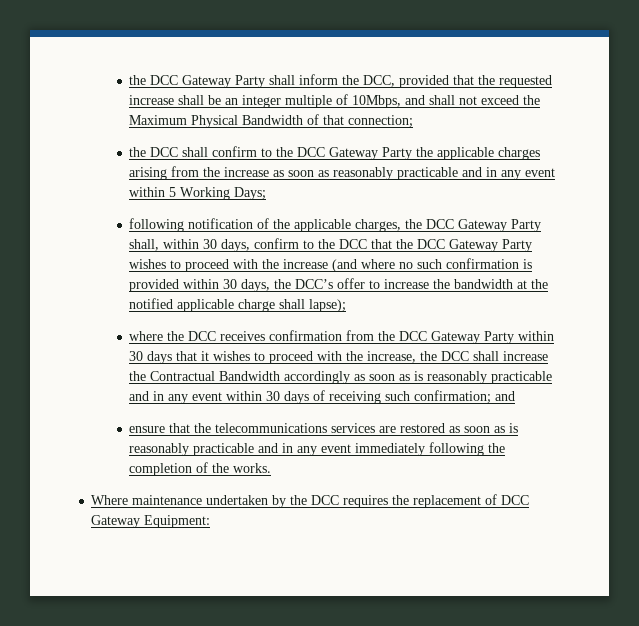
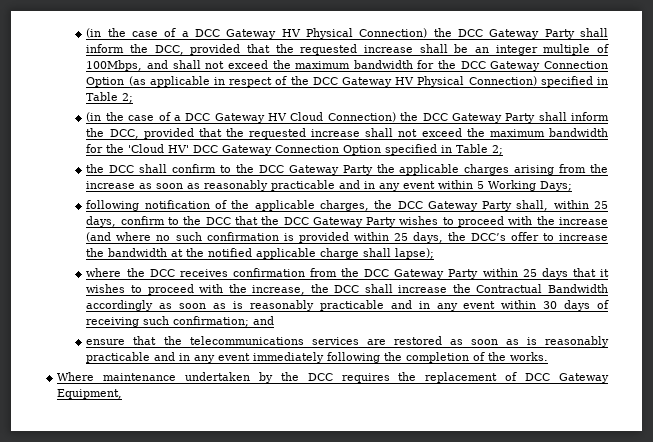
- the DCC Gateway Party shall inform the DCC, provided that the requested increase shall be an integer multiple of 10Mbps, and shall not exceed the Maximum Physical Bandwidth of that connection;
+ (in the case of a DCC Gateway HV Physical Connection) the DCC Gateway Party shall inform the DCC, provided that the requested increase shall be an integer multiple of 100Mbps, and shall not exceed the maximum bandwidth for the DCC Gateway Connection Option (as applicable in respect of the DCC Gateway HV Physical Connection) specified in Table 2;
+ (in the case of a DCC Gateway HV Cloud Connection) the DCC Gateway Party shall inform the DCC, provided that the requested increase shall not exceed the maximum bandwidth for the 'Cloud HV' DCC Gateway Connection Option specified in Table 2;
- following notification of the applicable charges, the DCC Gateway Party shall, within 30 days, confirm to the DCC that the DCC Gateway Party wishes to proceed with the increase (and where no such confirmation is provided within 30 days, the DCC’s offer to increase the bandwidth at the notified applicable charge shall lapse);
+ following notification of the applicable charges, the DCC Gateway Party shall, within 25 days, confirm to the DCC that the DCC Gateway Party wishes to proceed with the increase (and where no such confirmation is provided within 25 days, the DCC’s offer to increase the bandwidth at the notified applicable charge shall lapse);
- where the DCC receives confirmation from the DCC Gateway Party within 30 days that it wishes to proceed with the increase, the DCC shall increase the Contractual Bandwidth accordingly as soon as is reasonably practicable and in any event within 30 days of receiving such confirmation; and
+ where the DCC receives confirmation from the DCC Gateway Party within 25 days that it wishes to proceed with the increase, the DCC shall increase the Contractual Bandwidth accordingly as soon as is reasonably practicable and in any event within 30 days of receiving such confirmation; and
- Where maintenance undertaken by the DCC requires the replacement of DCC Gateway Equipment:
+ Where maintenance undertaken by the DCC requires the replacement of DCC Gateway Equipment,

